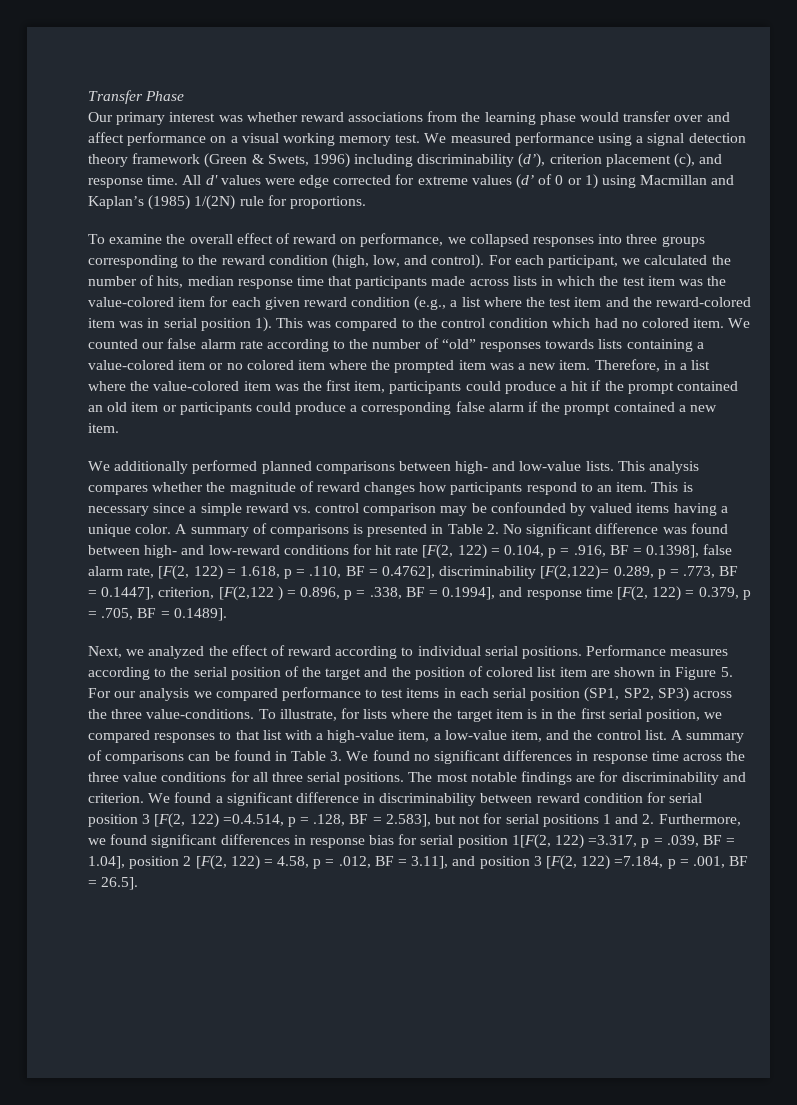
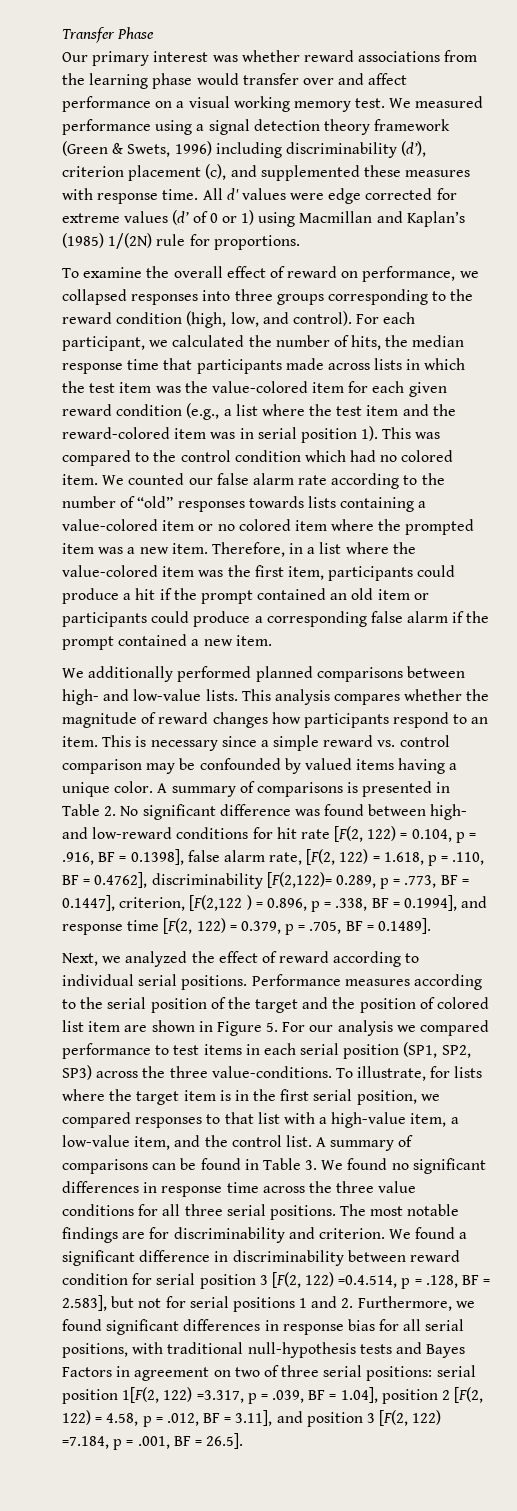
- We measured performance using a signal detection theory framework (Green & Swets, 1996) including discriminability (d’), criterion placement (c), and response time.
+ We measured performance using a signal detection theory framework (Green & Swets, 1996) including discriminability (d’), criterion placement (c), and supplemented these measures with response time.
- For each participant, we calculated the number of hits, median response time that participants made across lists in which the test item was the value-colored item for each given reward condition (e.g., a list where the test item and the reward-colored item was in serial position 1).
+ For each participant, we calculated the number of hits, the median response time that participants made across lists in which the test item was the value-colored item for each given reward condition (e.g., a list where the test item and the reward-colored item was in serial position 1).
- We found a significant difference in discriminability between reward condition for serial position 3 [F(2, 122) =0.4.514, p = .128, BF = 2.583], but not for serial positions 1 and 2. Furthermore, we found significant differences in response bias for serial position 1[F(2, 122) =3.317, p = .039, BF = 1.04], position 2 [F(2, 122) = 4.58, p = .012, BF = 3.11], and position 3 [F(2, 122) =7.184, p = .001, BF = 26.5].
+ We found a significant difference in discriminability between reward condition for serial position 3 [F(2, 122) =0.4.514, p = .128, BF = 2.583], but not for serial positions 1 and 2. Furthermore, we found significant differences in response bias for all serial positions, with traditional null-hypothesis tests and Bayes Factors in agreement on two of three serial positions: serial position 1[F(2, 122) =3.317, p = .039, BF = 1.04], position 2 [F(2, 122) = 4.58, p = .012, BF = 3.11], and position 3 [F(2, 122) =7.184, p = .001, BF = 26.5].

